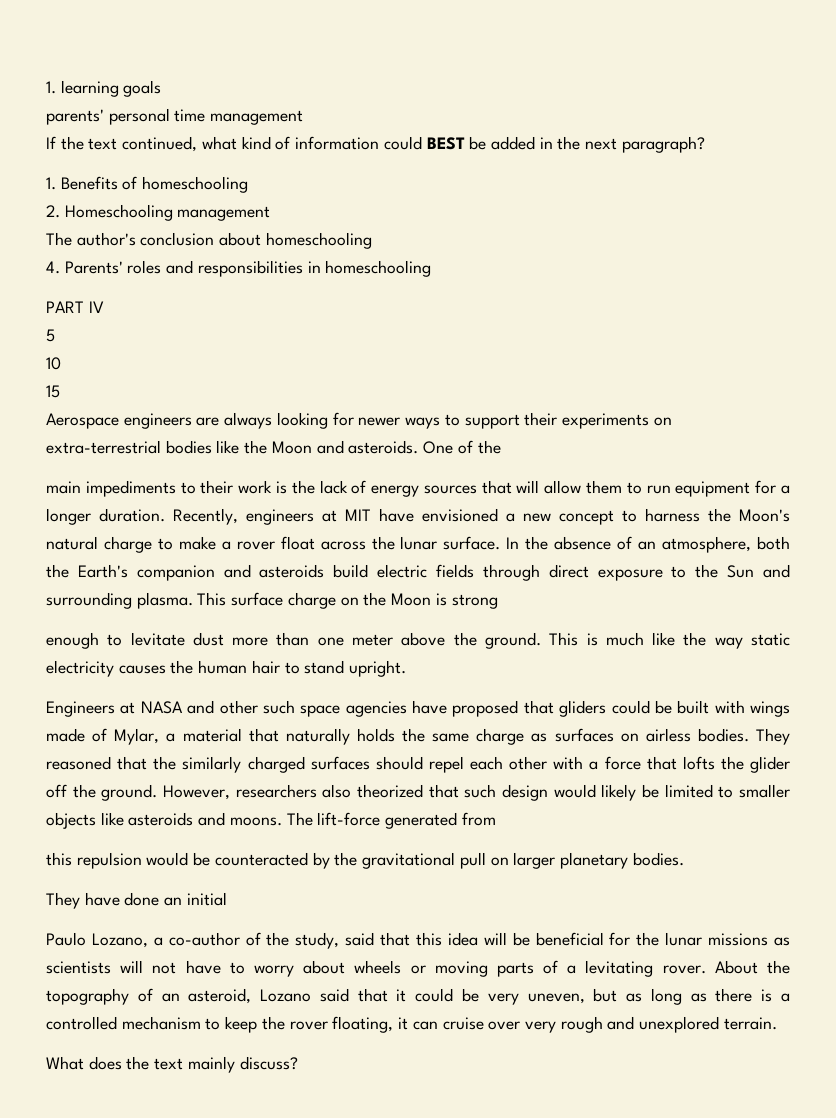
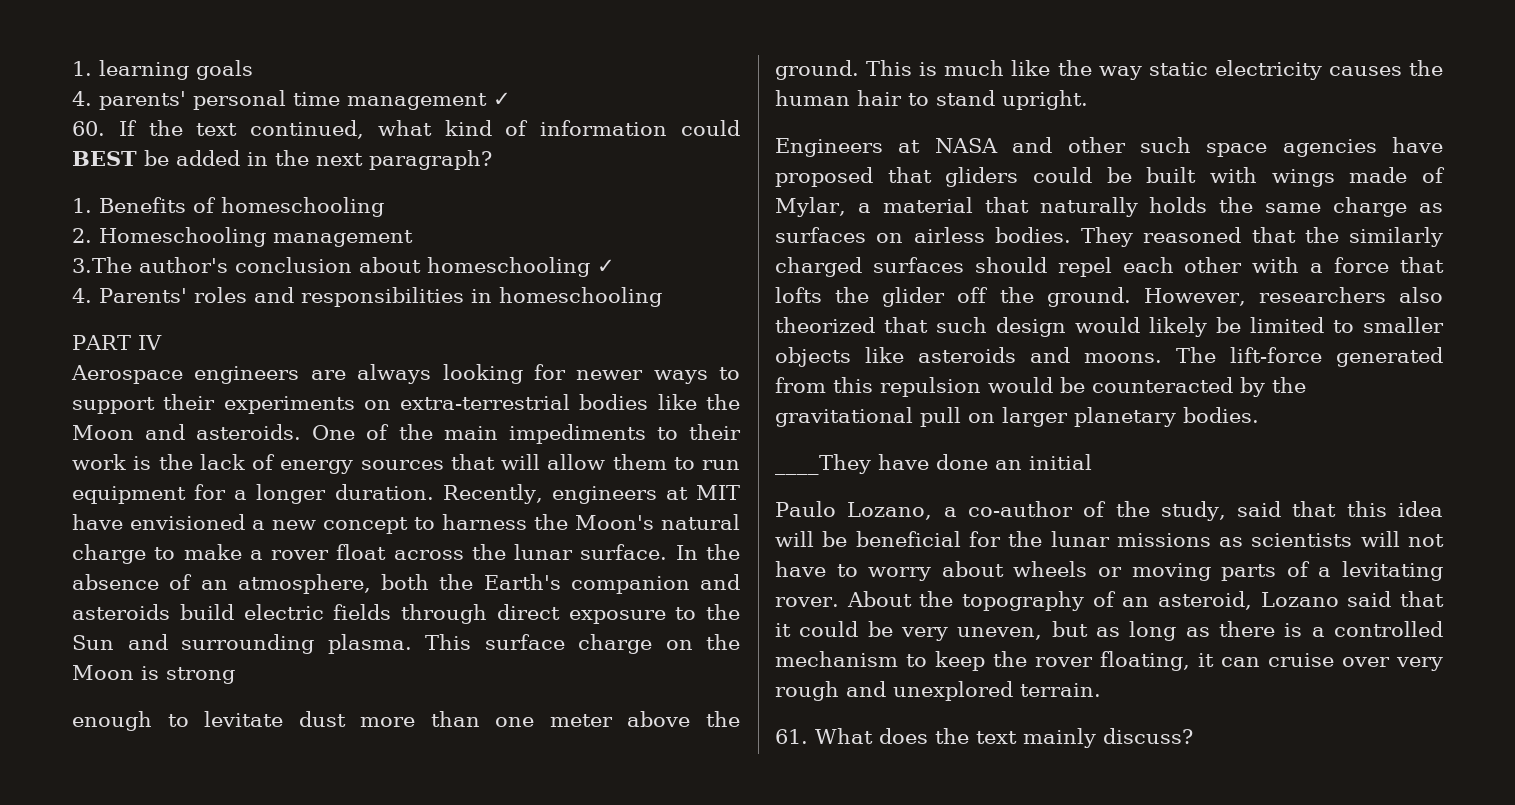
- parents' personal time management
- If the text continued, what kind of information could BEST be added in the next paragraph?
+ 4. parents' personal time management ✓
+ 60. If the text continued, what kind of information could BEST be added in the next paragraph?
- The author's conclusion about homeschooling
+ 3.The author's conclusion about homeschooling ✓
- 5
- 10
- 15
- One of the
- main impediments to their work is the lack of energy sources that will allow them to run equipment for a longer duration.
+ One of the main impediments to their work is the lack of energy sources that will allow them to run equipment for a longer duration.
- The lift-force generated from
- this repulsion would be counteracted by the gravitational pull on larger planetary bodies.
+ The lift-force generated from this repulsion would be counteracted by the gravitational pull on larger planetary bodies.
- They have done an initial
+ ____They have done an initial
- What does the text mainly discuss?
+ 61. What does the text mainly discuss?

